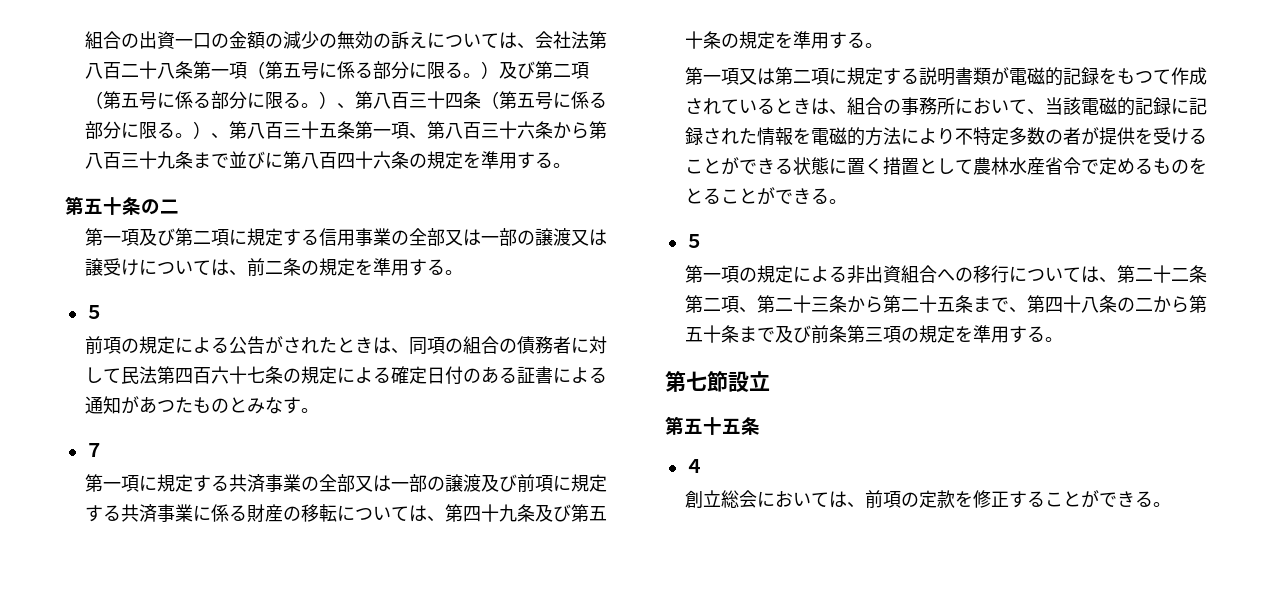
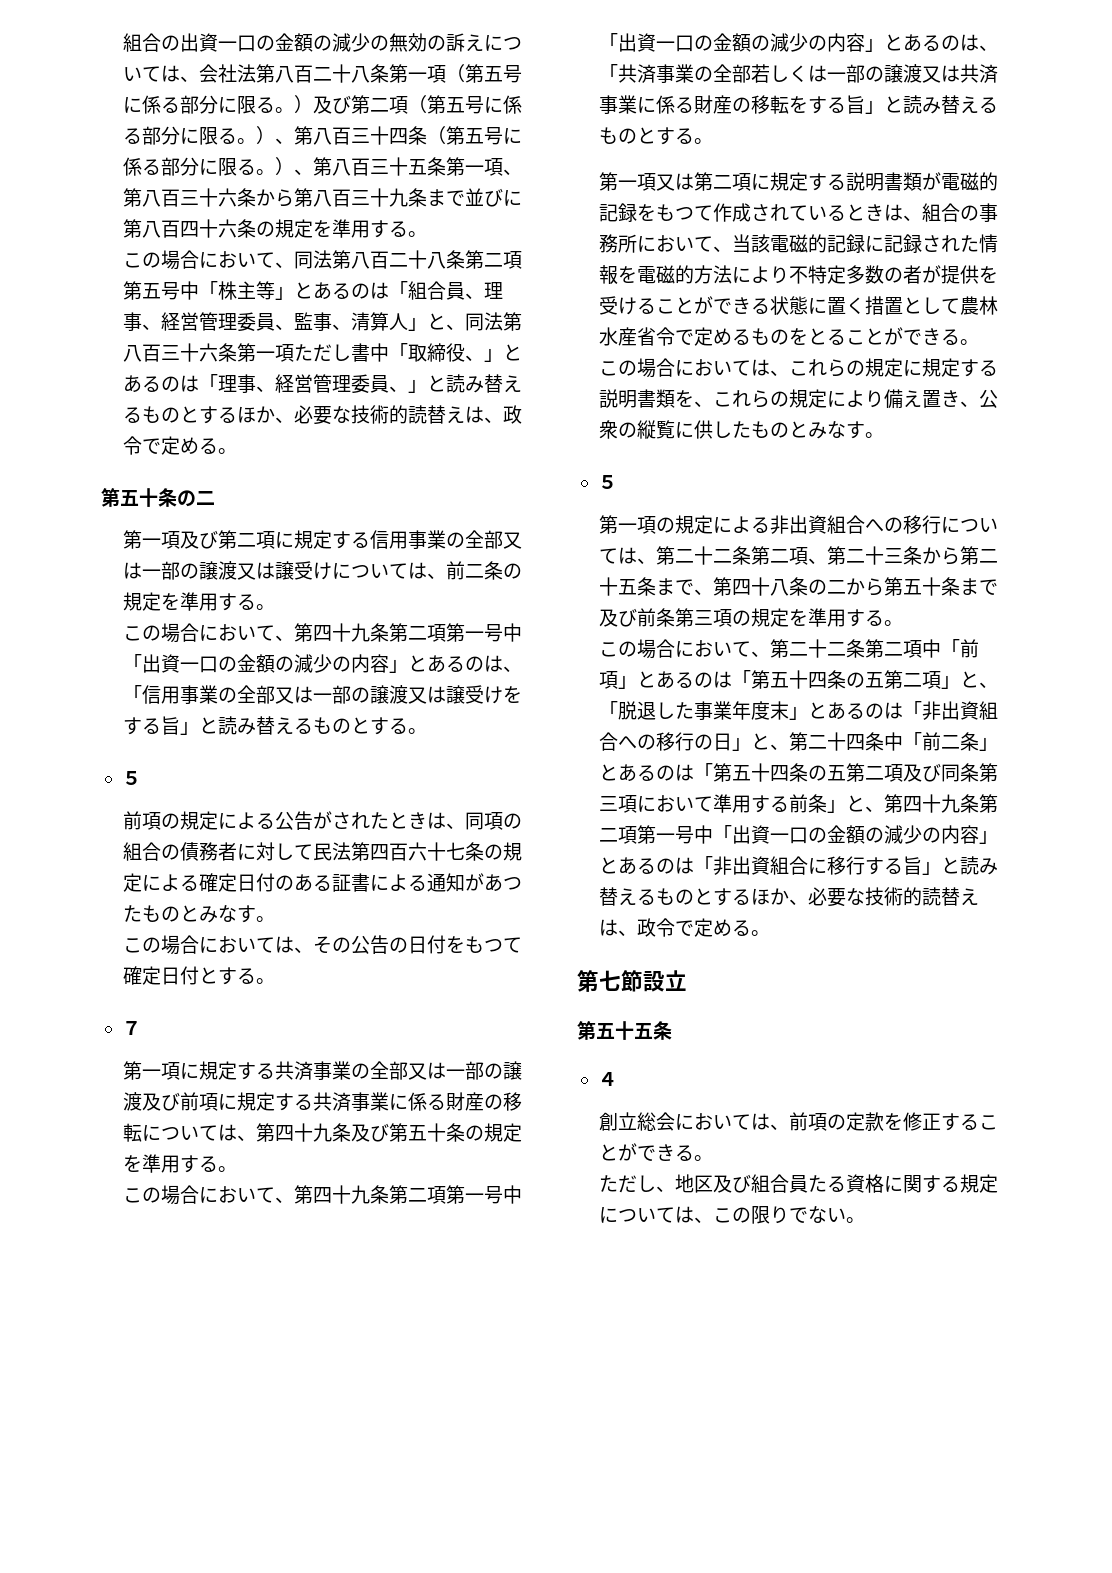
+ この場合において、同法第八百二十八条第二項第五号中「株主等」とあるのは「組合員、理事、経営管理委員、監事、清算人」と、同法第八百三十六条第一項ただし書中「取締役、」とあるのは「理事、経営管理委員、」と読み替えるものとするほか、必要な技術的読替えは、政令で定める。
+ この場合において、第四十九条第二項第一号中「出資一口の金額の減少の内容」とあるのは、「信用事業の全部又は一部の譲渡又は譲受けをする旨」と読み替えるものとする。
+ この場合においては、その公告の日付をもつて確定日付とする。
+ この場合において、第四十九条第二項第一号中「出資一口の金額の減少の内容」とあるのは、「共済事業の全部若しくは一部の譲渡又は共済事業に係る財産の移転をする旨」と読み替えるものとする。
+ この場合においては、これらの規定に規定する説明書類を、これらの規定により備え置き、公衆の縦覧に供したものとみなす。
+ この場合において、第二十二条第二項中「前項」とあるのは「第五十四条の五第二項」と、「脱退した事業年度末」とあるのは「非出資組合への移行の日」と、第二十四条中「前二条」とあるのは「第五十四条の五第二項及び同条第三項において準用する前条」と、第四十九条第二項第一号中「出資一口の金額の減少の内容」とあるのは「非出資組合に移行する旨」と読み替えるものとするほか、必要な技術的読替えは、政令で定める。
+ ただし、地区及び組合員たる資格に関する規定については、この限りでない。

